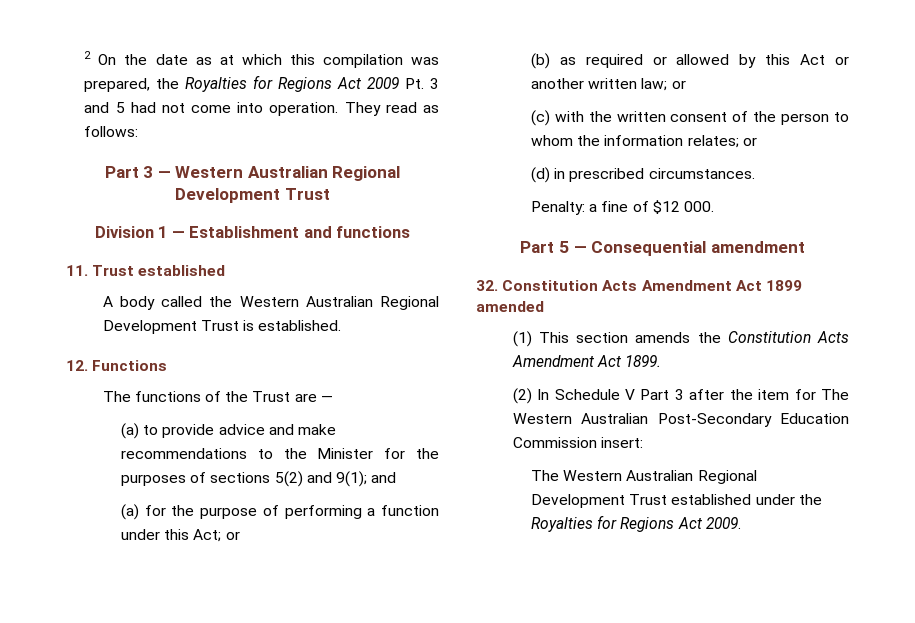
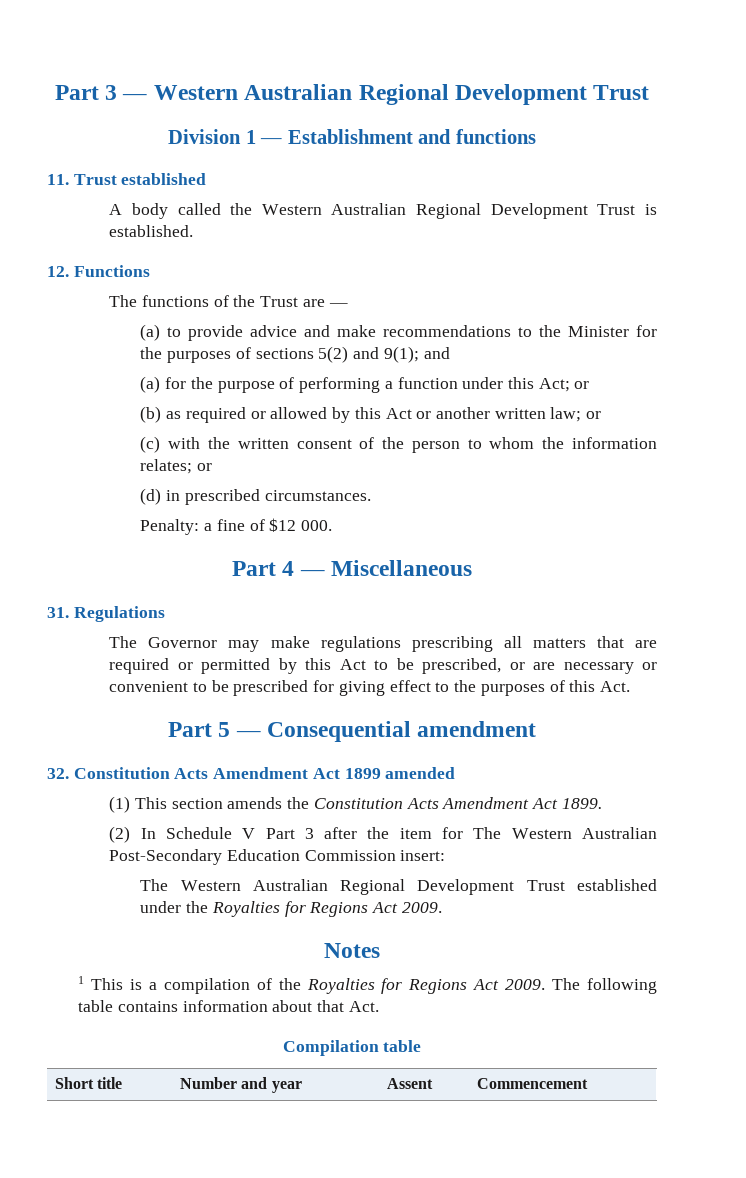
- 2 On the date as at which this compilation was prepared, the Royalties for Regions Act 2009 Pt. 3 and 5 had not come into operation. They read as follows:
+ Part 4 — Miscellaneous
+ 31. Regulations
+ The Governor may make regulations prescribing all matters that are required or permitted by this Act to be prescribed, or are necessary or convenient to be prescribed for giving effect to the purposes of this Act.
+ Notes
+ 1 This is a compilation of the Royalties for Regions Act 2009. The following table contains information about that Act.
+ Compilation table
+ Short title | Number and year | Assent | Commencement

